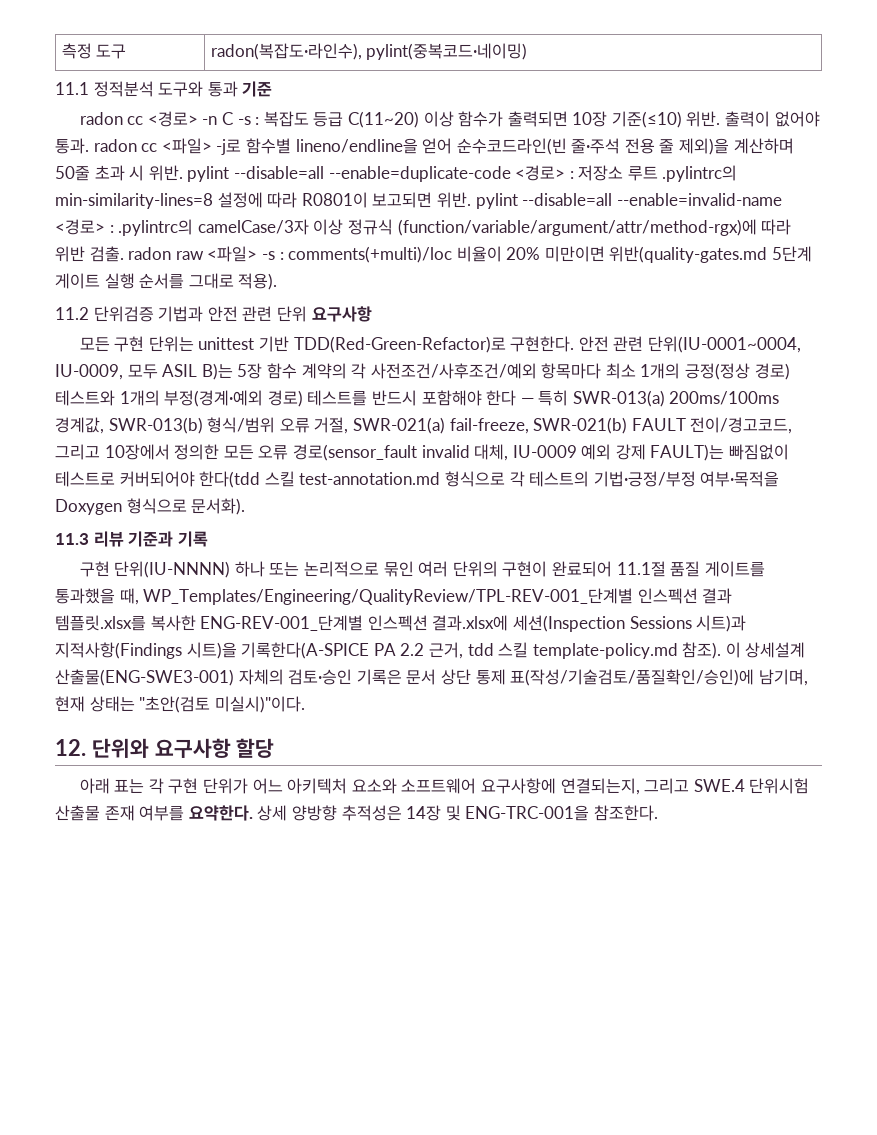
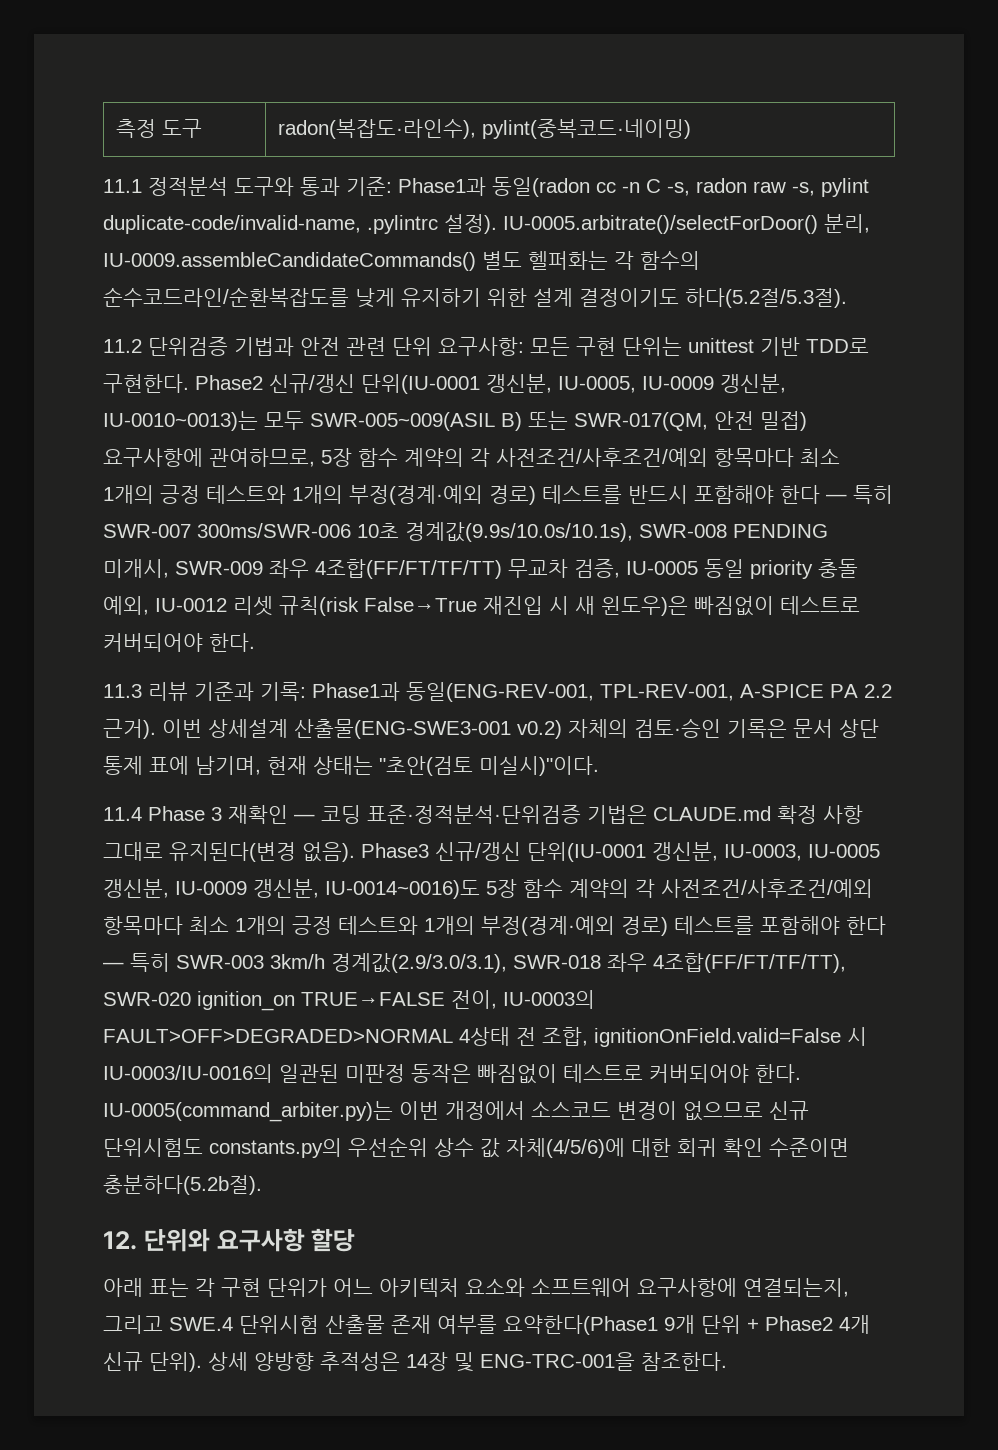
- 11.1 정적분석 도구와 통과 기준
- radon cc <경로> -n C -s : 복잡도 등급 C(11~20) 이상 함수가 출력되면 10장 기준(≤10) 위반. 출력이 없어야 통과. radon cc <파일> -j로 함수별 lineno/endline을 얻어 순수코드라인(빈 줄·주석 전용 줄 제외)을 계산하며 50줄 초과 시 위반. pylint --disable=all --enable=duplicate-code <경로> : 저장소 루트 .pylintrc의 min-similarity-lines=8 설정에 따라 R0801이 보고되면 위반. pylint --disable=all --enable=invalid-name <경로> : .pylintrc의 camelCase/3자 이상 정규식 (function/variable/argument/attr/method-rgx)에 따라 위반 검출. radon raw <파일> -s : comments(+multi)/loc 비율이 20% 미만이면 위반(quality-gates.md 5단계 게이트 실행 순서를 그대로 적용).
+ 11.1 정적분석 도구와 통과 기준: Phase1과 동일(radon cc -n C -s, radon raw -s, pylint duplicate-code/invalid-name, .pylintrc 설정). IU-0005.arbitrate()/selectForDoor() 분리, IU-0009.assembleCandidateCommands() 별도 헬퍼화는 각 함수의 순수코드라인/순환복잡도를 낮게 유지하기 위한 설계 결정이기도 하다(5.2절/5.3절).
- 11.2 단위검증 기법과 안전 관련 단위 요구사항
- 모든 구현 단위는 unittest 기반 TDD(Red-Green-Refactor)로 구현한다. 안전 관련 단위(IU-0001~0004, IU-0009, 모두 ASIL B)는 5장 함수 계약의 각 사전조건/사후조건/예외 항목마다 최소 1개의 긍정(정상 경로) 테스트와 1개의 부정(경계·예외 경로) 테스트를 반드시 포함해야 한다 — 특히 SWR-013(a) 200ms/100ms 경계값, SWR-013(b) 형식/범위 오류 거절, SWR-021(a) fail-freeze, SWR-021(b) FAULT 전이/경고코드, 그리고 10장에서 정의한 모든 오류 경로(sensor_fault invalid 대체, IU-0009 예외 강제 FAULT)는 빠짐없이 테스트로 커버되어야 한다(tdd 스킬 test-annotation.md 형식으로 각 테스트의 기법·긍정/부정 여부·목적을 Doxygen 형식으로 문서화).
- 11.3 리뷰 기준과 기록
- 구현 단위(IU-NNNN) 하나 또는 논리적으로 묶인 여러 단위의 구현이 완료되어 11.1절 품질 게이트를 통과했을 때, WP_Templates/Engineering/QualityReview/TPL-REV-001_단계별 인스펙션 결과 템플릿.xlsx를 복사한 ENG-REV-001_단계별 인스펙션 결과.xlsx에 세션(Inspection Sessions 시트)과 지적사항(Findings 시트)을 기록한다(A-SPICE PA 2.2 근거, tdd 스킬 template-policy.md 참조). 이 상세설계 산출물(ENG-SWE3-001) 자체의 검토·승인 기록은 문서 상단 통제 표(작성/기술검토/품질확인/승인)에 남기며, 현재 상태는 "초안(검토 미실시)"이다.
+ 11.2 단위검증 기법과 안전 관련 단위 요구사항: 모든 구현 단위는 unittest 기반 TDD로 구현한다. Phase2 신규/갱신 단위(IU-0001 갱신분, IU-0005, IU-0009 갱신분, IU-0010~0013)는 모두 SWR-005~009(ASIL B) 또는 SWR-017(QM, 안전 밀접) 요구사항에 관여하므로, 5장 함수 계약의 각 사전조건/사후조건/예외 항목마다 최소 1개의 긍정 테스트와 1개의 부정(경계·예외 경로) 테스트를 반드시 포함해야 한다 — 특히 SWR-007 300ms/SWR-006 10초 경계값(9.9s/10.0s/10.1s), SWR-008 PENDING 미개시, SWR-009 좌우 4조합(FF/FT/TF/TT) 무교차 검증, IU-0005 동일 priority 충돌 예외, IU-0012 리셋 규칙(risk False→True 재진입 시 새 윈도우)은 빠짐없이 테스트로 커버되어야 한다.
+ 11.3 리뷰 기준과 기록: Phase1과 동일(ENG-REV-001, TPL-REV-001, A-SPICE PA 2.2 근거). 이번 상세설계 산출물(ENG-SWE3-001 v0.2) 자체의 검토·승인 기록은 문서 상단 통제 표에 남기며, 현재 상태는 "초안(검토 미실시)"이다.
+ 11.4 Phase 3 재확인 — 코딩 표준·정적분석·단위검증 기법은 CLAUDE.md 확정 사항 그대로 유지된다(변경 없음). Phase3 신규/갱신 단위(IU-0001 갱신분, IU-0003, IU-0005 갱신분, IU-0009 갱신분, IU-0014~0016)도 5장 함수 계약의 각 사전조건/사후조건/예외 항목마다 최소 1개의 긍정 테스트와 1개의 부정(경계·예외 경로) 테스트를 포함해야 한다 — 특히 SWR-003 3km/h 경계값(2.9/3.0/3.1), SWR-018 좌우 4조합(FF/FT/TF/TT), SWR-020 ignition_on TRUE→FALSE 전이, IU-0003의 FAULT>OFF>DEGRADED>NORMAL 4상태 전 조합, ignitionOnField.valid=False 시 IU-0003/IU-0016의 일관된 미판정 동작은 빠짐없이 테스트로 커버되어야 한다. IU-0005(command_arbiter.py)는 이번 개정에서 소스코드 변경이 없으므로 신규 단위시험도 constants.py의 우선순위 상수 값 자체(4/5/6)에 대한 회귀 확인 수준이면 충분하다(5.2b절).
- 아래 표는 각 구현 단위가 어느 아키텍처 요소와 소프트웨어 요구사항에 연결되는지, 그리고 SWE.4 단위시험 산출물 존재 여부를 요약한다.
+ 아래 표는 각 구현 단위가 어느 아키텍처 요소와 소프트웨어 요구사항에 연결되는지, 그리고 SWE.4 단위시험 산출물 존재 여부를 요약한다(Phase1 9개 단위 + Phase2 4개 신규 단위).

